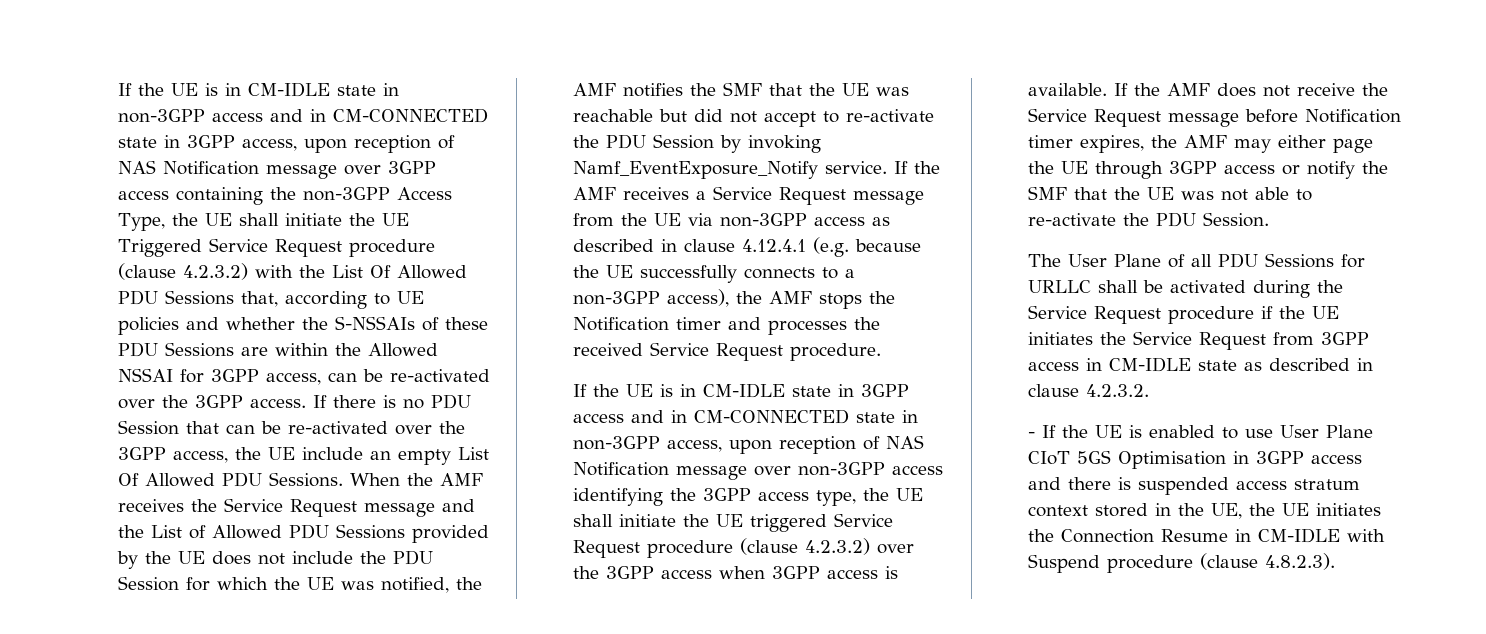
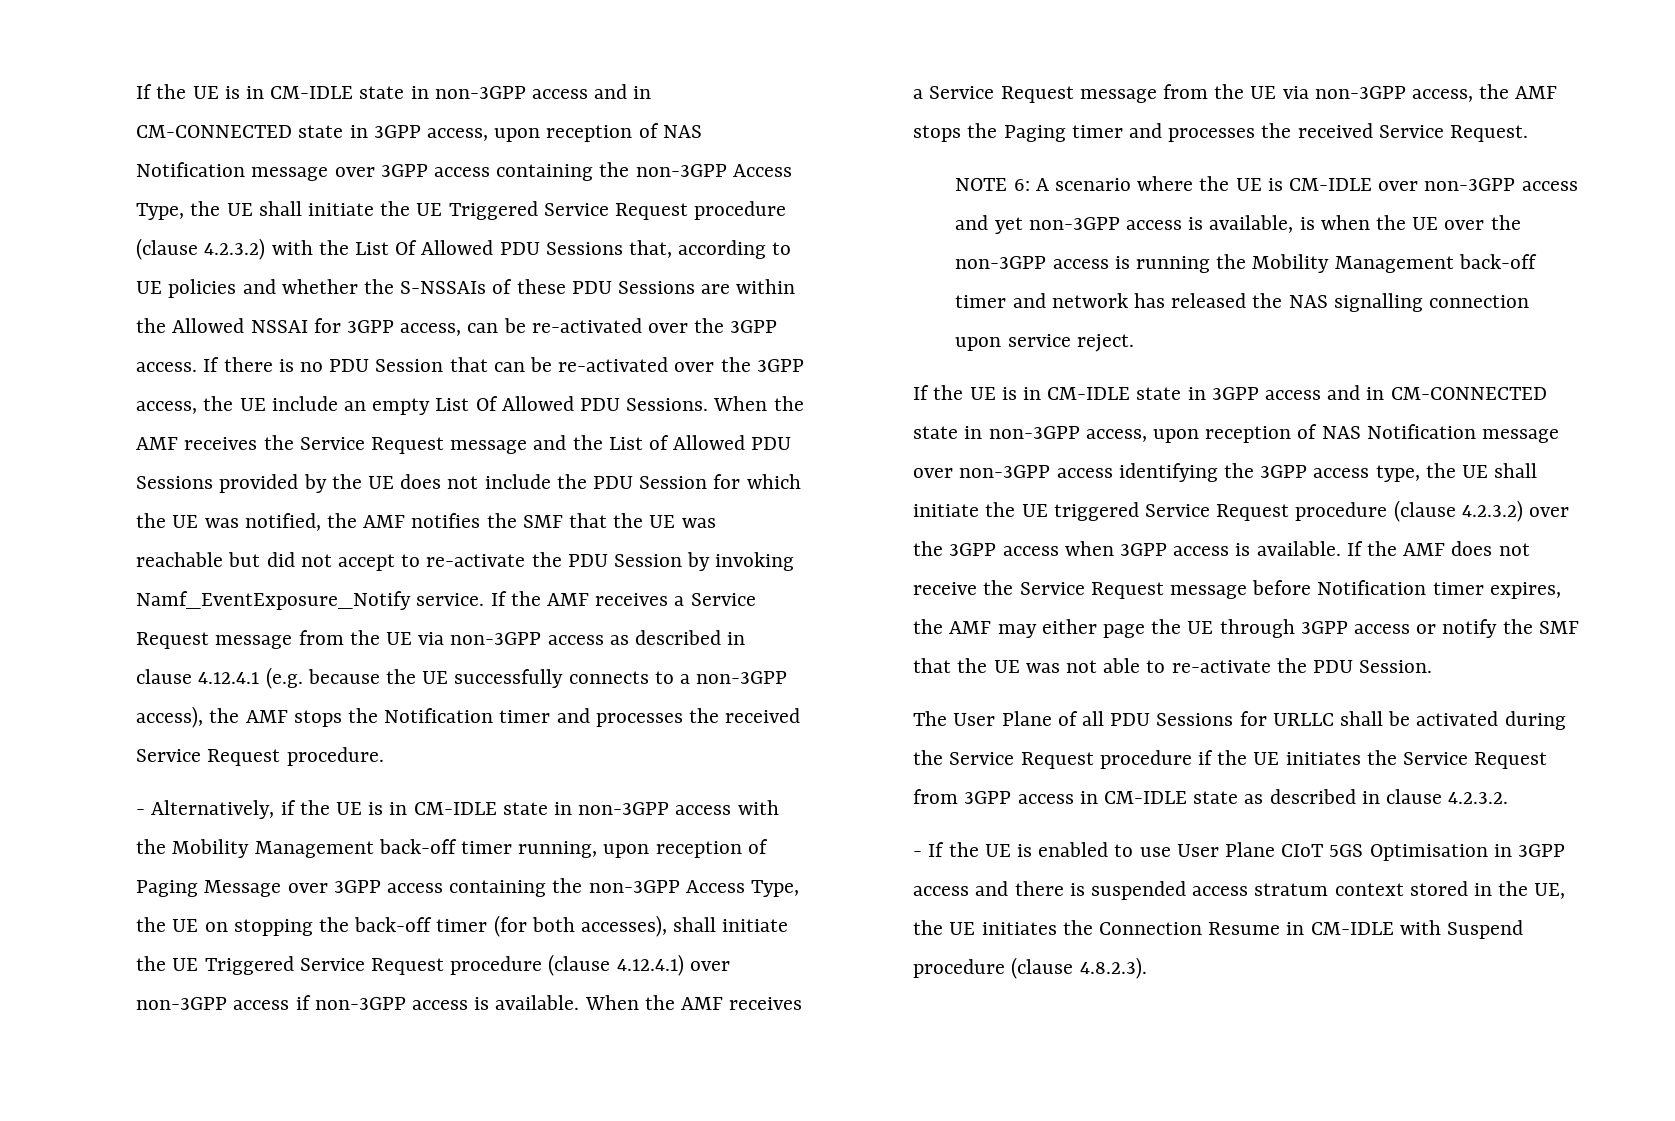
+ - Alternatively, if the UE is in CM-IDLE state in non-3GPP access with the Mobility Management back-off timer running, upon reception of Paging Message over 3GPP access containing the non-3GPP Access Type, the UE on stopping the back-off timer (for both accesses), shall initiate the UE Triggered Service Request procedure (clause 4.12.4.1) over non-3GPP access if non-3GPP access is available. When the AMF receives a Service Request message from the UE via non-3GPP access, the AMF stops the Paging timer and processes the received Service Request.
+ NOTE 6: A scenario where the UE is CM-IDLE over non-3GPP access and yet non-3GPP access is available, is when the UE over the non-3GPP access is running the Mobility Management back-off timer and network has released the NAS signalling connection upon service reject.

